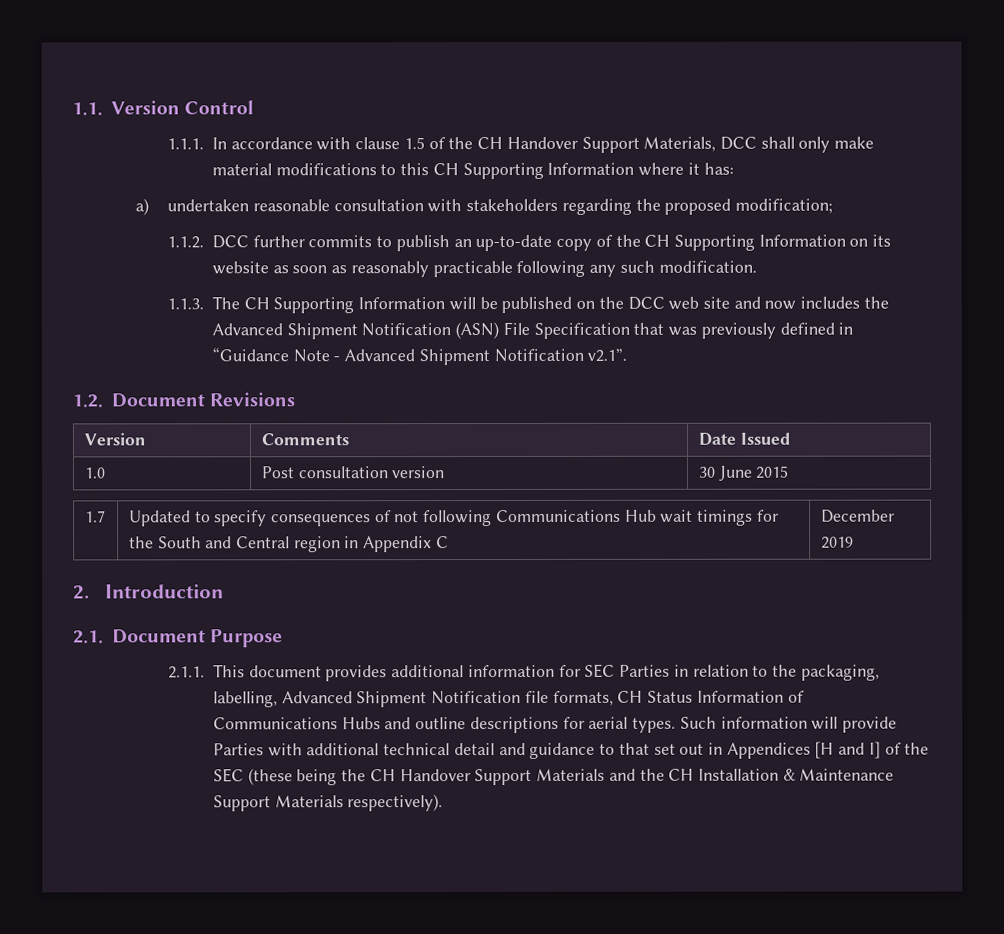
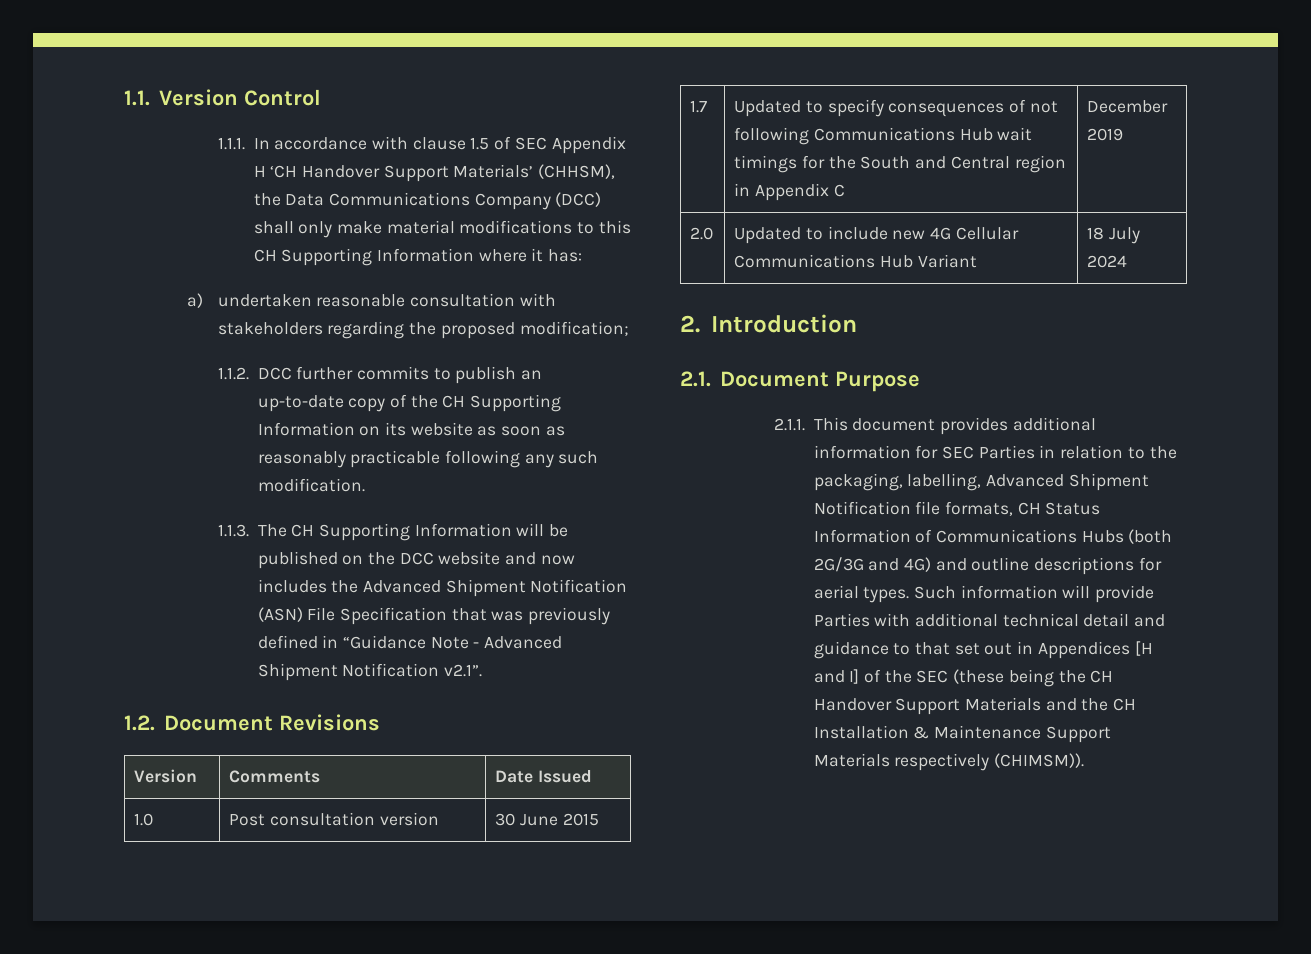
- 1.1.1. In accordance with clause 1.5 of the CH Handover Support Materials, DCC shall only make material modifications to this CH Supporting Information where it has:
+ 1.1.1. In accordance with clause 1.5 of SEC Appendix H ‘CH Handover Support Materials’ (CHHSM), the Data Communications Company (DCC) shall only make material modifications to this CH Supporting Information where it has:
- 1.1.3. The CH Supporting Information will be published on the DCC web site and now includes the Advanced Shipment Notification (ASN) File Specification that was previously defined in “Guidance Note - Advanced Shipment Notification v2.1”.
+ 1.1.3. The CH Supporting Information will be published on the DCC website and now includes the Advanced Shipment Notification (ASN) File Specification that was previously defined in “Guidance Note - Advanced Shipment Notification v2.1”.
+ 2.0 | Updated to include new 4G Cellular Communications Hub Variant | 18 July 2024
- 2.1.1. This document provides additional information for SEC Parties in relation to the packaging, labelling, Advanced Shipment Notification file formats, CH Status Information of Communications Hubs and outline descriptions for aerial types.
+ 2.1.1. This document provides additional information for SEC Parties in relation to the packaging, labelling, Advanced Shipment Notification file formats, CH Status Information of Communications Hubs (both 2G/3G and 4G) and outline descriptions for aerial types.
- Such information will provide Parties with additional technical detail and guidance to that set out in Appendices [H and I] of the SEC (these being the CH Handover Support Materials and the CH Installation & Maintenance Support Materials respectively).
+ Such information will provide Parties with additional technical detail and guidance to that set out in Appendices [H and I] of the SEC (these being the CH Handover Support Materials and the CH Installation & Maintenance Support Materials respectively (CHIMSM)).

